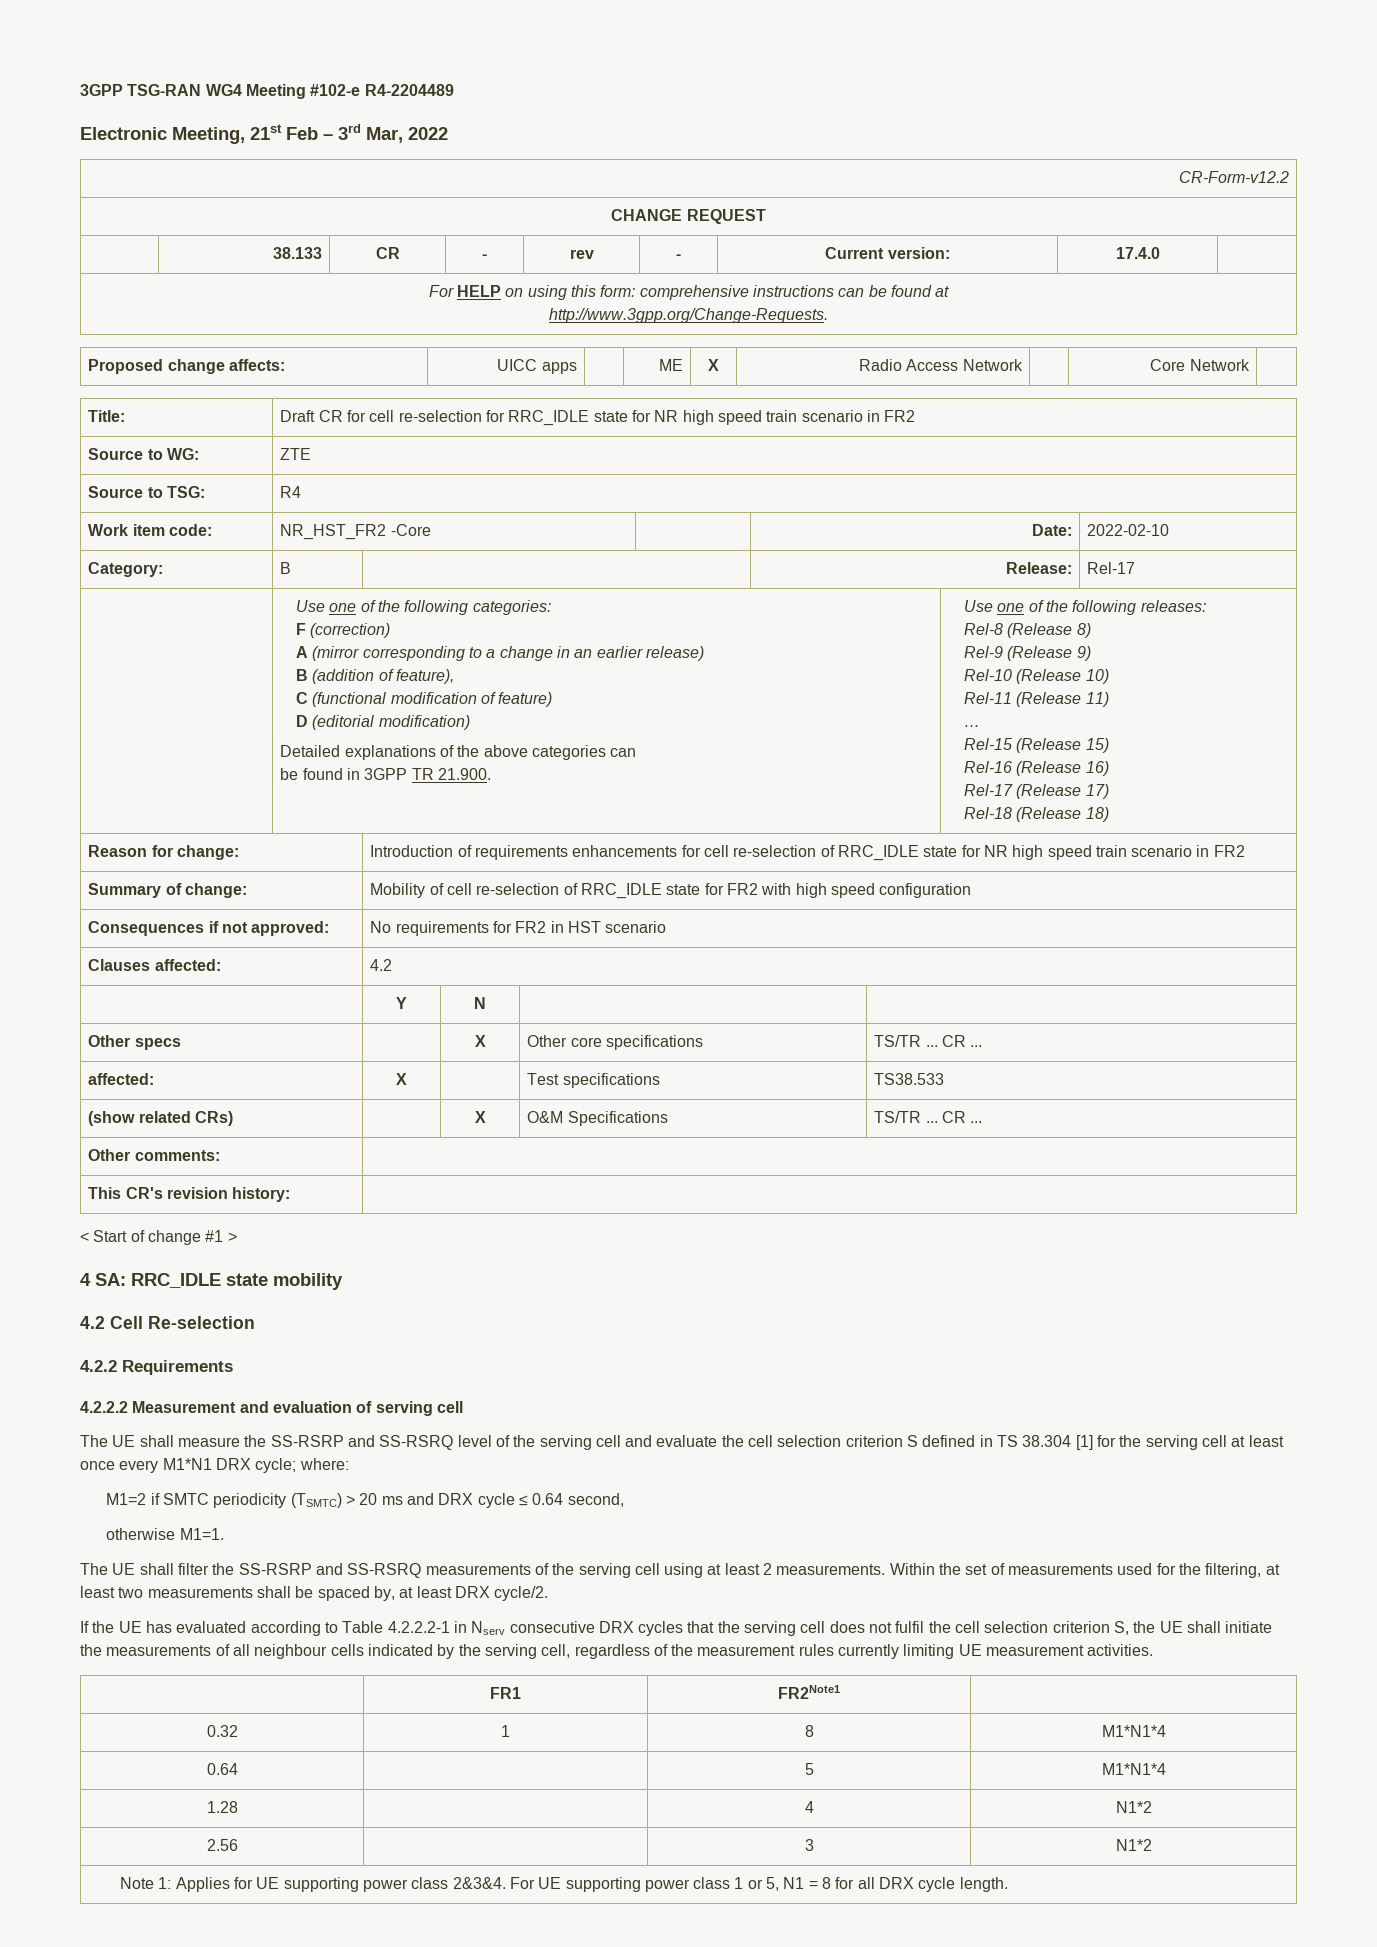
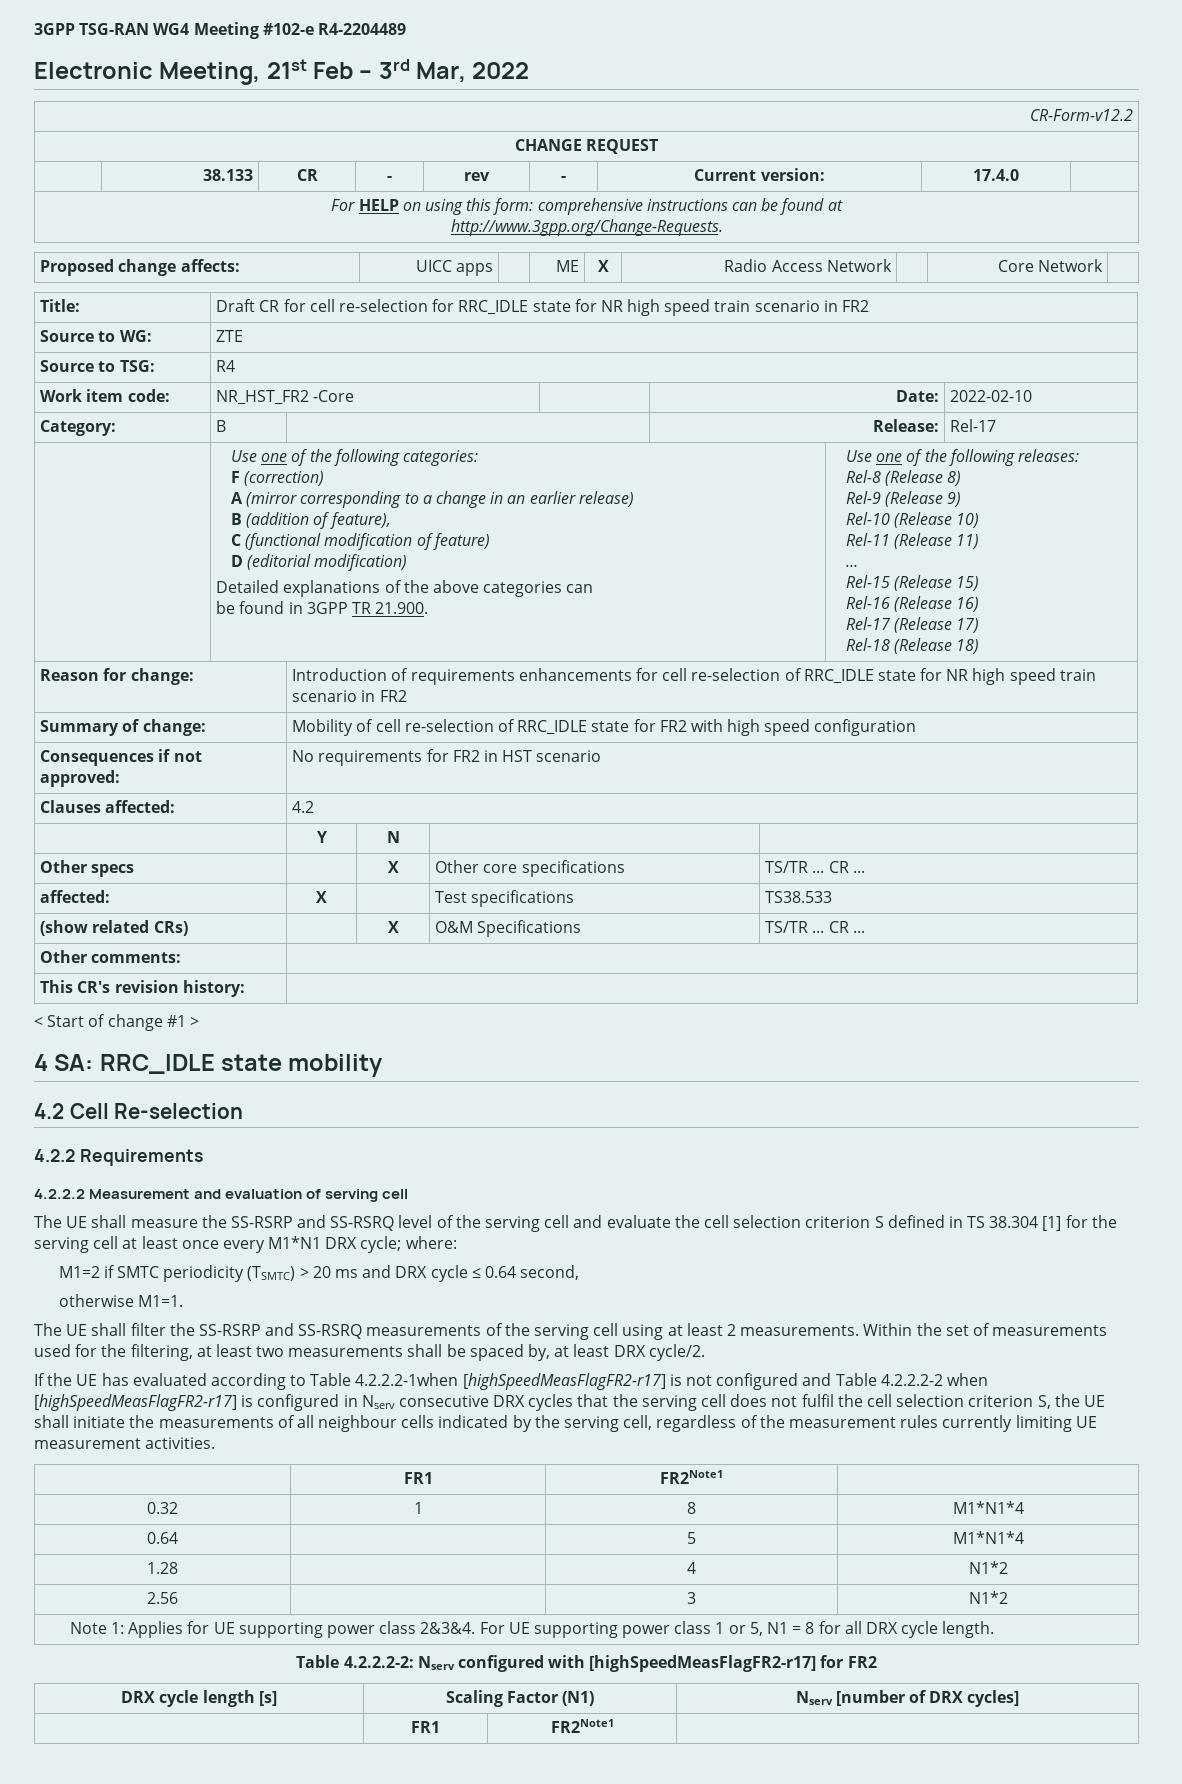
- If the UE has evaluated according to Table 4.2.2.2-1 in Nserv consecutive DRX cycles that the serving cell does not fulfil the cell selection criterion S, the UE shall initiate the measurements of all neighbour cells indicated by the serving cell, regardless of the measurement rules currently limiting UE measurement activities.
+ If the UE has evaluated according to Table 4.2.2.2-1when [highSpeedMeasFlagFR2-r17] is not configured and Table 4.2.2.2-2 when [highSpeedMeasFlagFR2-r17] is configured in Nserv consecutive DRX cycles that the serving cell does not fulfil the cell selection criterion S, the UE shall initiate the measurements of all neighbour cells indicated by the serving cell, regardless of the measurement rules currently limiting UE measurement activities.
+ Table 4.2.2.2-2: Nserv configured with [highSpeedMeasFlagFR2-r17] for FR2
+ DRX cycle length [s] | Scaling Factor (N1) | Nserv [number of DRX cycles]
+ | FR1 | FR2Note1 |

